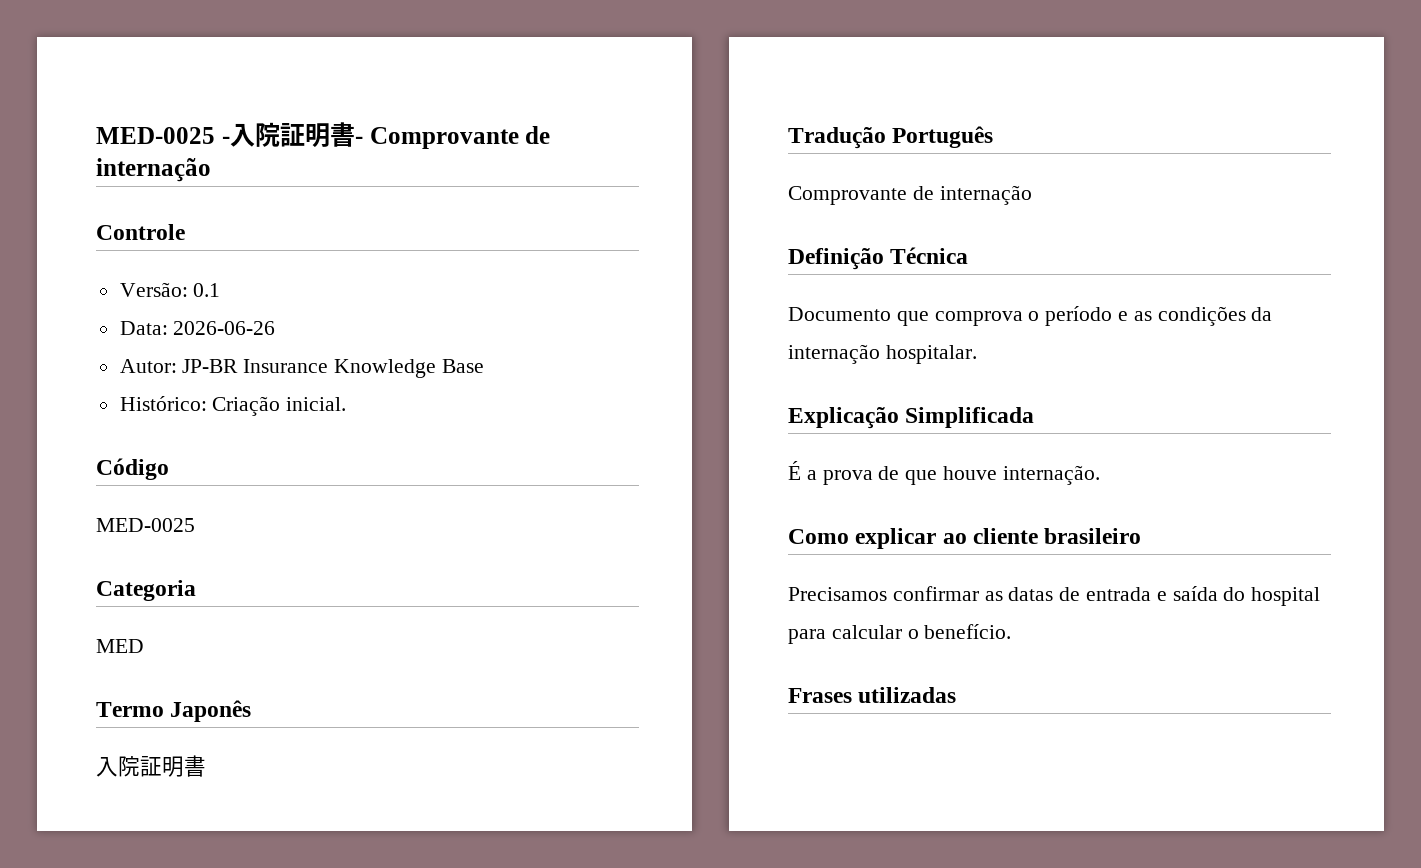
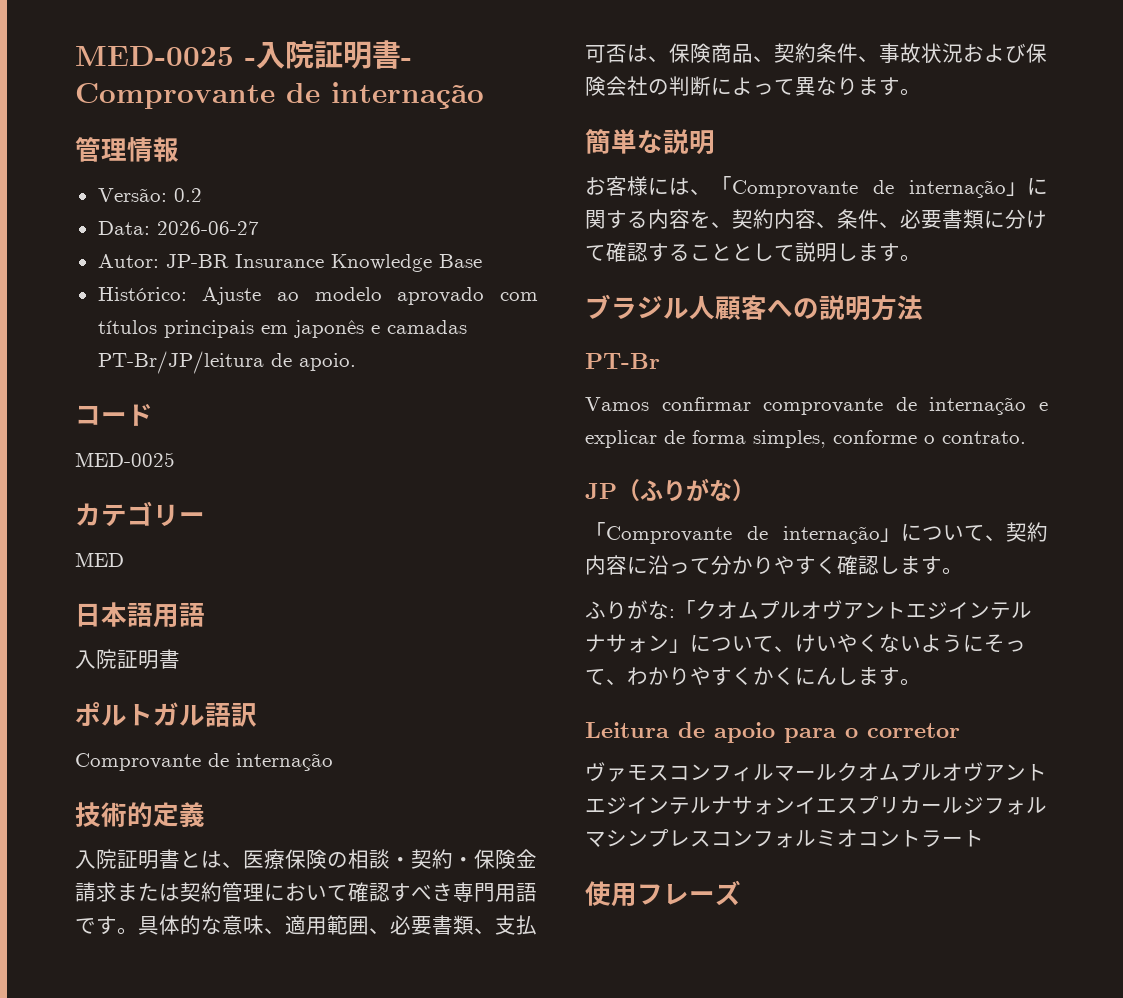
- Controle
+ 管理情報
- Versão: 0.1
+ Versão: 0.2
- Data: 2026-06-26
+ Data: 2026-06-27
- Histórico: Criação inicial.
- Código
+ Histórico: Ajuste ao modelo aprovado com títulos principais em japonês e camadas PT-Br/JP/leitura de apoio.
+ コード
- Categoria
+ カテゴリー
- Termo Japonês
+ 日本語用語
- Tradução Português
+ ポルトガル語訳
  Comprovante de internação
- Definição Técnica
- Documento que comprova o período e as condições da internação hospitalar.
- Explicação Simplificada
- É a prova de que houve internação.
- Como explicar ao cliente brasileiro
- Precisamos confirmar as datas de entrada e saída do hospital para calcular o benefício.
- Frases utilizadas
+ 技術的定義
+ 入院証明書とは、医療保険の相談・契約・保険金請求または契約管理において確認すべき専門用語です。具体的な意味、適用範囲、必要書類、支払可否は、保険商品、契約条件、事故状況および保険会社の判断によって異なります。
+ 簡単な説明
+ お客様には、「Comprovante de internação」に関する内容を、契約内容、条件、必要書類に分けて確認することとして説明します。
+ ブラジル人顧客への説明方法
+ PT-Br
+ Vamos confirmar comprovante de internação e explicar de forma simples, conforme o contrato.
+ JP（ふりがな）
+ 「Comprovante de internação」について、契約内容に沿って分かりやすく確認します。
+ ふりがな:「クオムプルオヴアントエジインテルナサォン」について、けいやくないようにそって、わかりやすくかくにんします。
+ Leitura de apoio para o corretor
+ ヴァモスコンフィルマールクオムプルオヴアントエジインテルナサォンイエスプリカールジフォルマシンプレスコンフォルミオコントラート
+ 使用フレーズ

